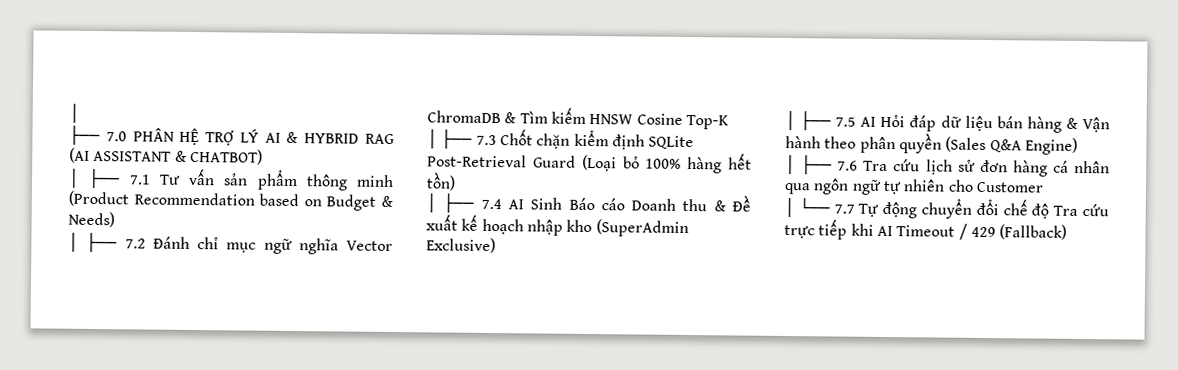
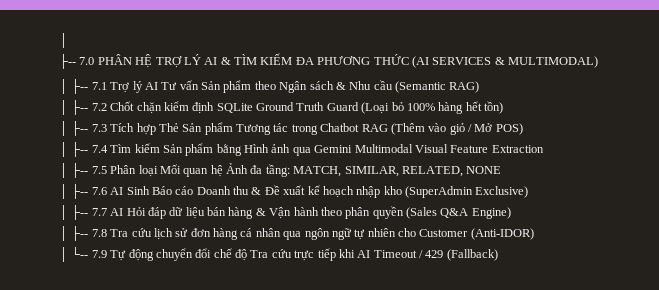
- ├── 7.0 PHÂN HỆ TRỢ LÝ AI & HYBRID RAG (AI ASSISTANT & CHATBOT)
- │ ├── 7.1 Tư vấn sản phẩm thông minh (Product Recommendation based on Budget & Needs)
- │ ├── 7.2 Đánh chỉ mục ngữ nghĩa Vector ChromaDB & Tìm kiếm HNSW Cosine Top-K
- │ ├── 7.3 Chốt chặn kiểm định SQLite Post-Retrieval Guard (Loại bỏ 100% hàng hết tồn)
+ ├-- 7.0 PHÂN HỆ TRỢ LÝ AI & TÌM KIẾM ĐA PHƯƠNG THỨC (AI SERVICES & MULTIMODAL)
+ │ ├-- 7.1 Trợ lý AI Tư vấn Sản phẩm theo Ngân sách & Nhu cầu (Semantic RAG)
+ │ ├-- 7.2 Chốt chặn kiểm định SQLite Ground Truth Guard (Loại bỏ 100% hàng hết tồn)
- │ ├── 7.4 AI Sinh Báo cáo Doanh thu & Đề xuất kế hoạch nhập kho (SuperAdmin Exclusive)
+ │ ├-- 7.3 Tích hợp Thẻ Sản phẩm Tương tác trong Chatbot RAG (Thêm vào giỏ / Mở POS)
+ │ ├-- 7.4 Tìm kiếm Sản phẩm bằng Hình ảnh qua Gemini Multimodal Visual Feature Extraction
+ │ ├-- 7.5 Phân loại Mối quan hệ Ảnh đa tầng: MATCH, SIMILAR, RELATED, NONE
+ │ ├-- 7.6 AI Sinh Báo cáo Doanh thu & Đề xuất kế hoạch nhập kho (SuperAdmin Exclusive)
- │ ├── 7.5 AI Hỏi đáp dữ liệu bán hàng & Vận hành theo phân quyền (Sales Q&A Engine)
+ │ ├-- 7.7 AI Hỏi đáp dữ liệu bán hàng & Vận hành theo phân quyền (Sales Q&A Engine)
- │ ├── 7.6 Tra cứu lịch sử đơn hàng cá nhân qua ngôn ngữ tự nhiên cho Customer
- │ └── 7.7 Tự động chuyển đổi chế độ Tra cứu trực tiếp khi AI Timeout / 429 (Fallback)
+ │ ├-- 7.8 Tra cứu lịch sử đơn hàng cá nhân qua ngôn ngữ tự nhiên cho Customer (Anti-IDOR)
+ │ └-- 7.9 Tự động chuyển đổi chế độ Tra cứu trực tiếp khi AI Timeout / 429 (Fallback)

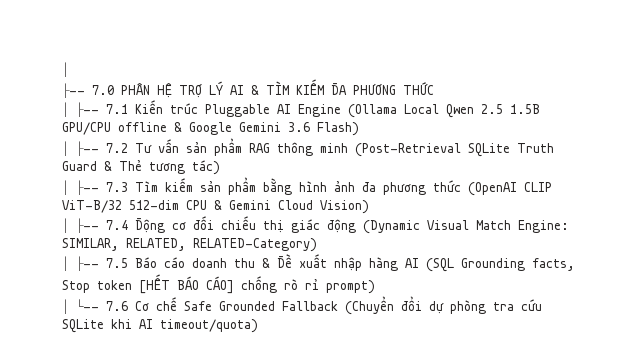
- ├-- 7.0 PHÂN HỆ TRỢ LÝ AI & TÌM KIẾM ĐA PHƯƠNG THỨC (AI SERVICES & MULTIMODAL)
+ ├-- 7.0 PHÂN HỆ TRỢ LÝ AI & TÌM KIẾM ĐA PHƯƠNG THỨC
- │ ├-- 7.1 Trợ lý AI Tư vấn Sản phẩm theo Ngân sách & Nhu cầu (Semantic RAG)
- │ ├-- 7.2 Chốt chặn kiểm định SQLite Ground Truth Guard (Loại bỏ 100% hàng hết tồn)
- │ ├-- 7.3 Tích hợp Thẻ Sản phẩm Tương tác trong Chatbot RAG (Thêm vào giỏ / Mở POS)
- │ ├-- 7.4 Tìm kiếm Sản phẩm bằng Hình ảnh qua Gemini Multimodal Visual Feature Extraction
- │ ├-- 7.5 Phân loại Mối quan hệ Ảnh đa tầng: MATCH, SIMILAR, RELATED, NONE
- │ ├-- 7.6 AI Sinh Báo cáo Doanh thu & Đề xuất kế hoạch nhập kho (SuperAdmin Exclusive)
- │ ├-- 7.7 AI Hỏi đáp dữ liệu bán hàng & Vận hành theo phân quyền (Sales Q&A Engine)
- │ ├-- 7.8 Tra cứu lịch sử đơn hàng cá nhân qua ngôn ngữ tự nhiên cho Customer (Anti-IDOR)
- │ └-- 7.9 Tự động chuyển đổi chế độ Tra cứu trực tiếp khi AI Timeout / 429 (Fallback)
+ │ ├-- 7.1 Kiến trúc Pluggable AI Engine (Ollama Local Qwen 2.5 1.5B GPU/CPU offline & Google Gemini 3.6 Flash)
+ │ ├-- 7.2 Tư vấn sản phẩm RAG thông minh (Post-Retrieval SQLite Truth Guard & Thẻ tương tác)
+ │ ├-- 7.3 Tìm kiếm sản phẩm bằng hình ảnh đa phương thức (OpenAI CLIP ViT-B/32 512-dim CPU & Gemini Cloud Vision)
+ │ ├-- 7.4 Động cơ đối chiếu thị giác động (Dynamic Visual Match Engine: SIMILAR, RELATED, RELATED-Category)
+ │ ├-- 7.5 Báo cáo doanh thu & Đề xuất nhập hàng AI (SQL Grounding facts, Stop token [HẾT BÁO CÁO] chống rò rỉ prompt)
+ │ └-- 7.6 Cơ chế Safe Grounded Fallback (Chuyển đổi dự phòng tra cứu SQLite khi AI timeout/quota)

